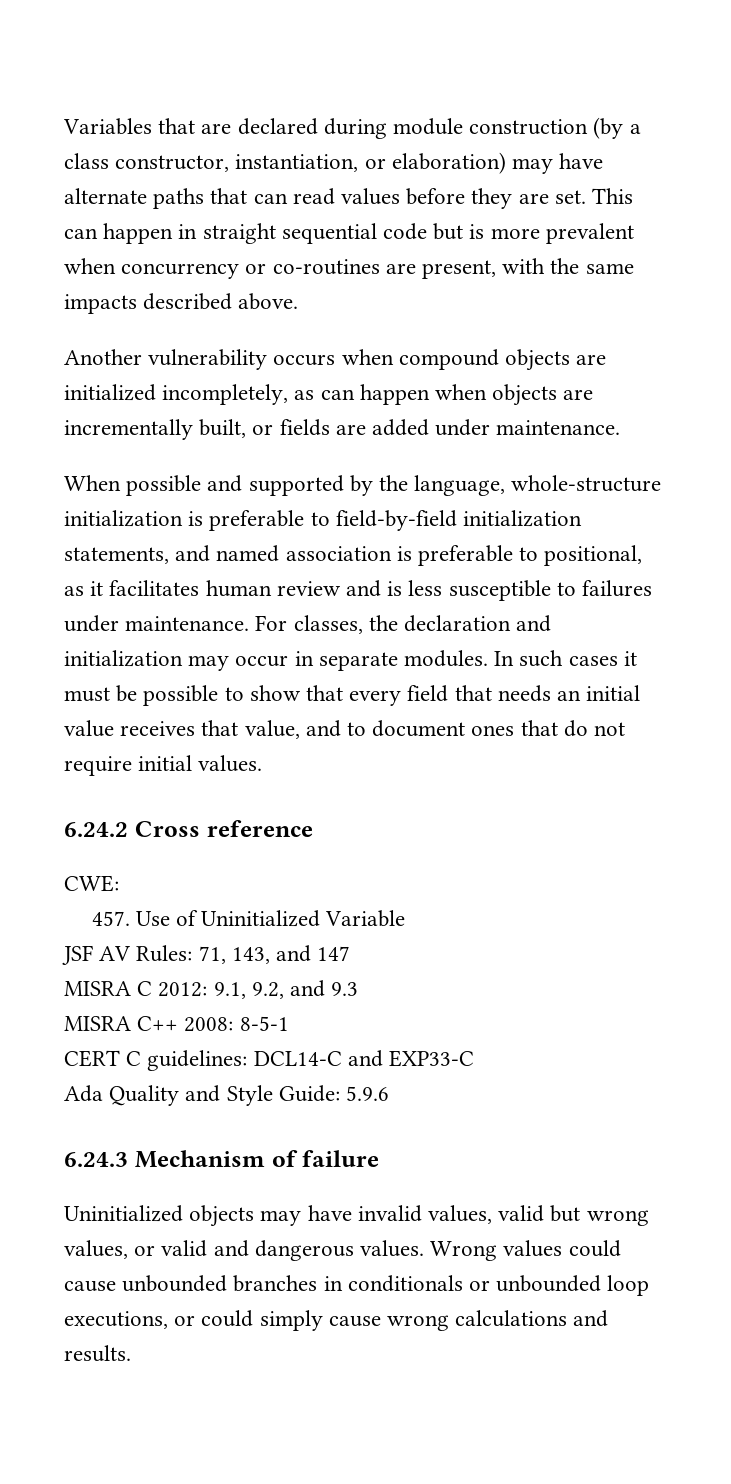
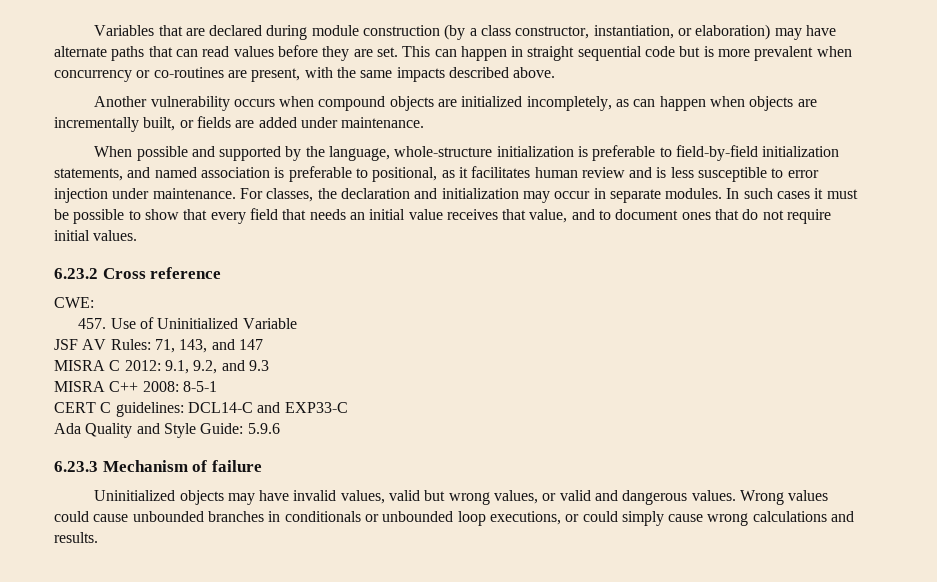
- When possible and supported by the language, whole-structure initialization is preferable to field-by-field initialization statements, and named association is preferable to positional, as it facilitates human review and is less susceptible to failures under maintenance.
+ When possible and supported by the language, whole-structure initialization is preferable to field-by-field initialization statements, and named association is preferable to positional, as it facilitates human review and is less susceptible to error injection under maintenance.
- 6.24.2 Cross reference
+ 6.23.2 Cross reference
- 6.24.3 Mechanism of failure
+ 6.23.3 Mechanism of failure

